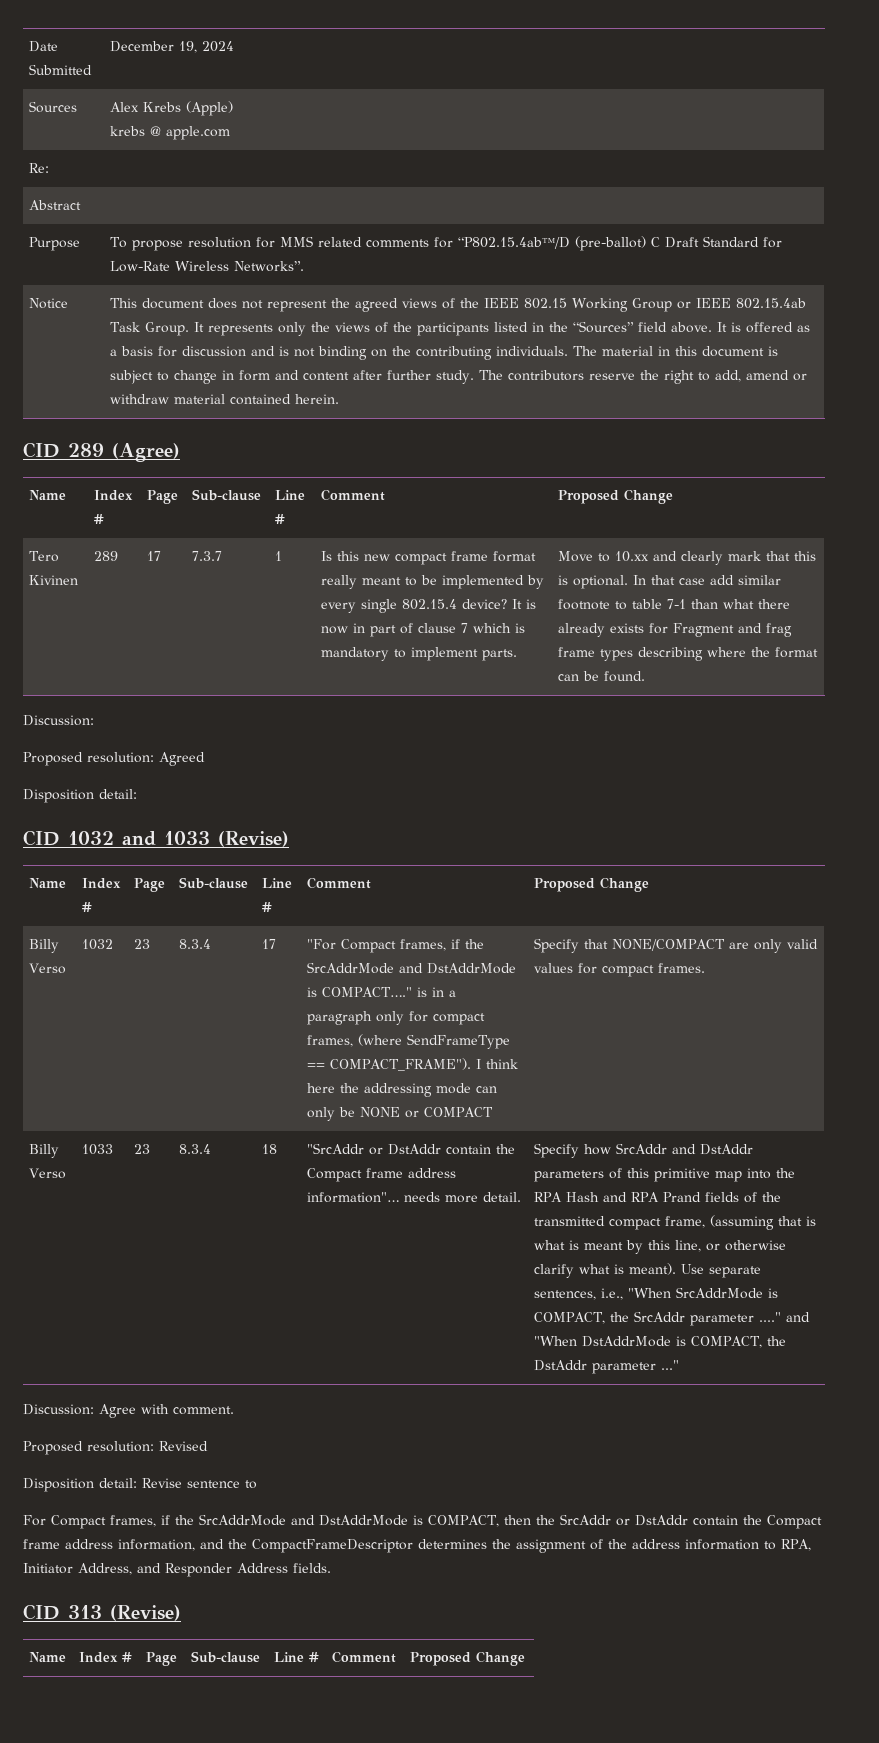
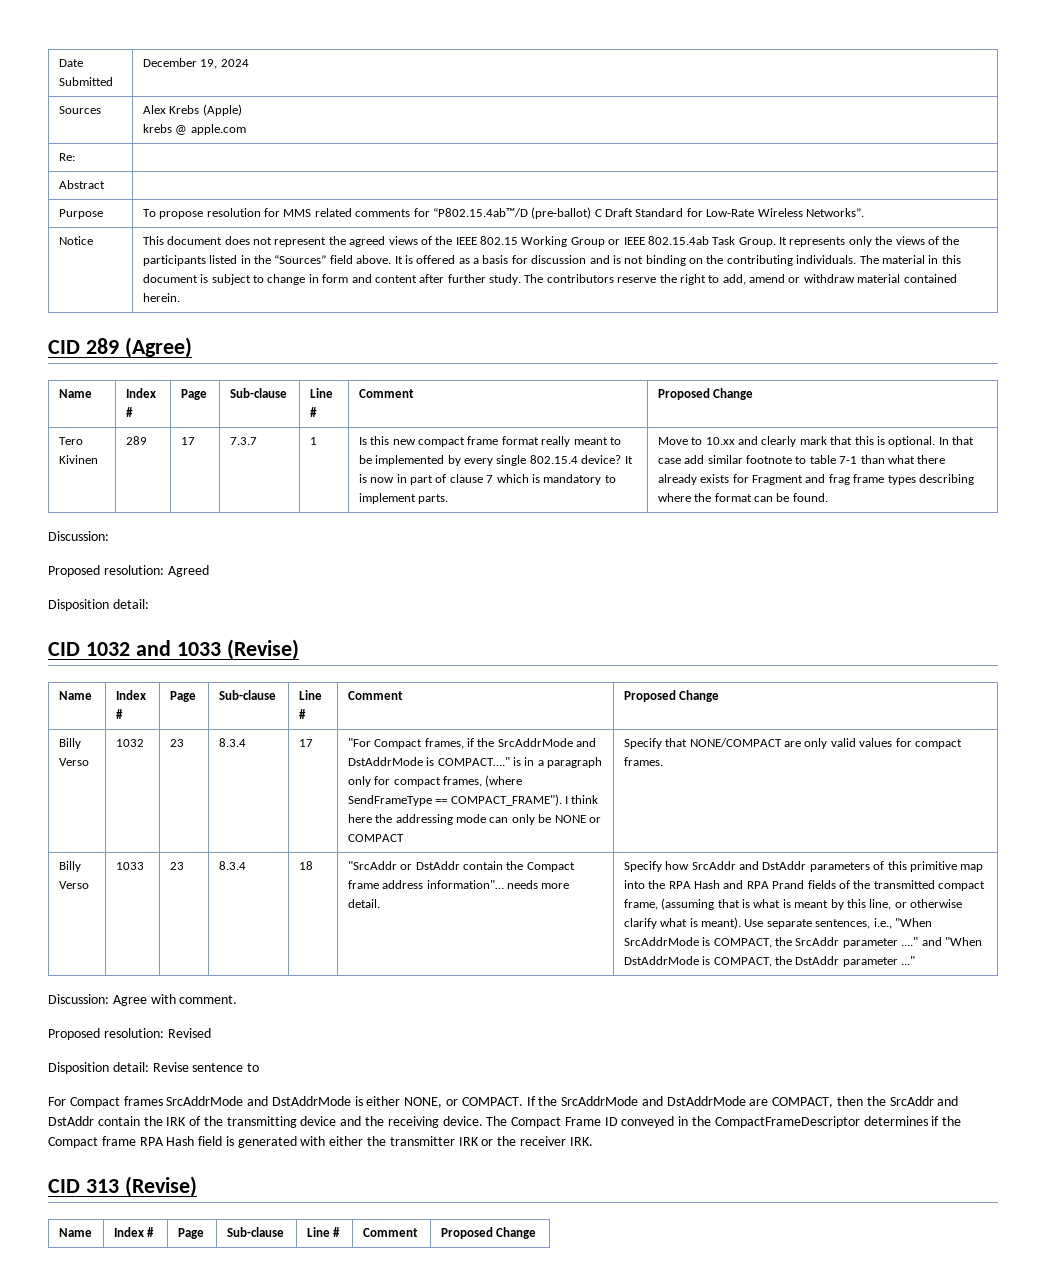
- For Compact frames, if the SrcAddrMode and DstAddrMode is COMPACT, then the SrcAddr or DstAddr contain the Compact frame address information, and the CompactFrameDescriptor determines the assignment of the address information to RPA, Initiator Address, and Responder Address fields.
+ For Compact frames SrcAddrMode and DstAddrMode is either NONE, or COMPACT. If the SrcAddrMode and DstAddrMode are COMPACT, then the SrcAddr and DstAddr contain the IRK of the transmitting device and the receiving device. The Compact Frame ID conveyed in the CompactFrameDescriptor determines if the Compact frame RPA Hash field is generated with either the transmitter IRK or the receiver IRK.

